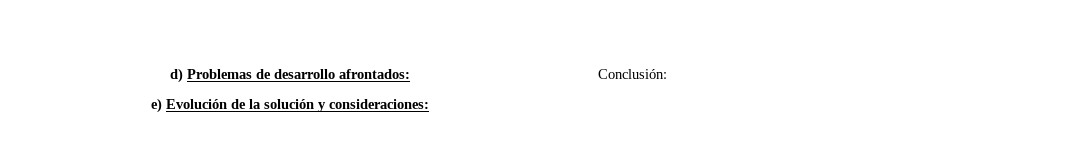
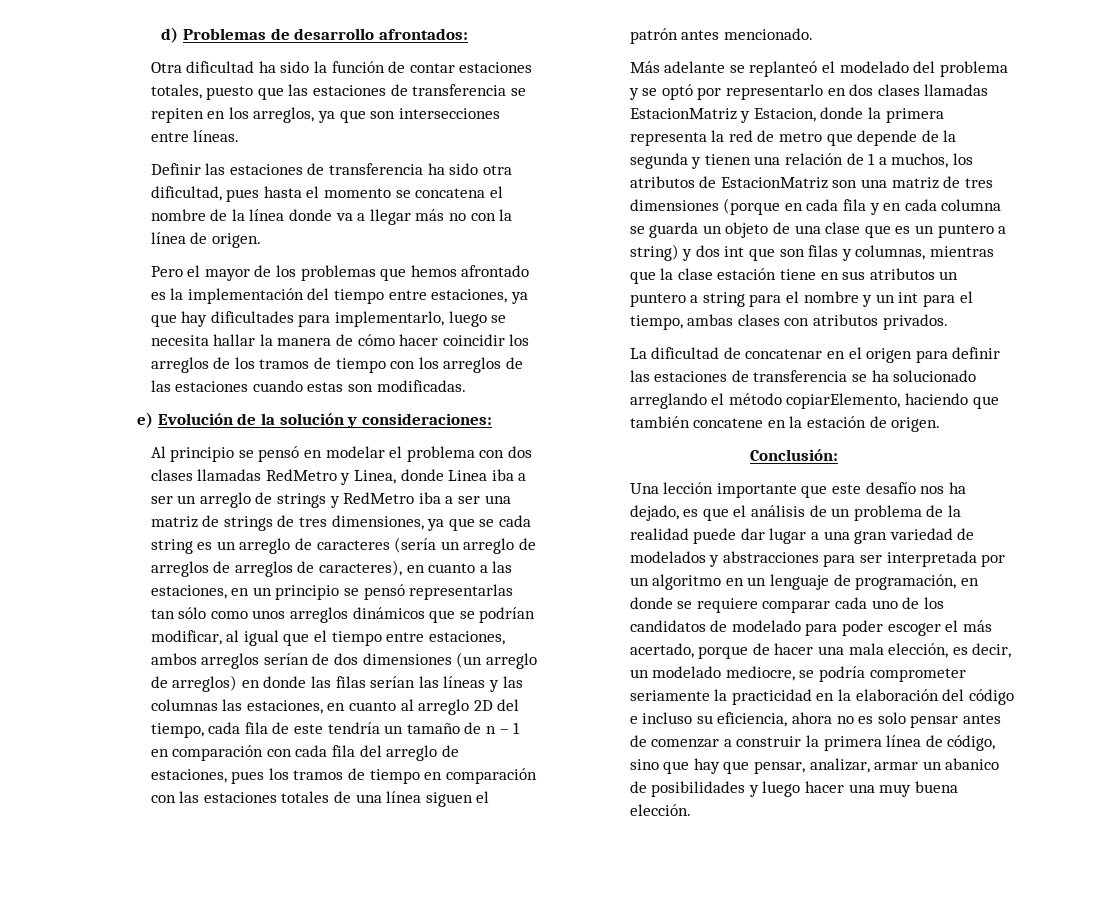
+ Otra dificultad ha sido la función de contar estaciones totales, puesto que las estaciones de transferencia se repiten en los arreglos, ya que son intersecciones entre líneas.
+ Definir las estaciones de transferencia ha sido otra dificultad, pues hasta el momento se concatena el nombre de la línea donde va a llegar más no con la línea de origen.
+ Pero el mayor de los problemas que hemos afrontado es la implementación del tiempo entre estaciones, ya que hay dificultades para implementarlo, luego se necesita hallar la manera de cómo hacer coincidir los arreglos de los tramos de tiempo con los arreglos de las estaciones cuando estas son modificadas.
+ Al principio se pensó en modelar el problema con dos clases llamadas RedMetro y Linea, donde Linea iba a ser un arreglo de strings y RedMetro iba a ser una matriz de strings de tres dimensiones, ya que se cada string es un arreglo de caracteres (sería un arreglo de arreglos de arreglos de caracteres), en cuanto a las estaciones, en un principio se pensó representarlas tan sólo como unos arreglos dinámicos que se podrían modificar, al igual que el tiempo entre estaciones, ambos arreglos serían de dos dimensiones (un arreglo de arreglos) en donde las filas serían las líneas y las columnas las estaciones, en cuanto al arreglo 2D del tiempo, cada fila de este tendría un tamaño de n – 1 en comparación con cada fila del arreglo de estaciones, pues los tramos de tiempo en comparación con las estaciones totales de una línea siguen el patrón antes mencionado.
+ Más adelante se replanteó el modelado del problema y se optó por representarlo en dos clases llamadas EstacionMatriz y Estacion, donde la primera representa la red de metro que depende de la segunda y tienen una relación de 1 a muchos, los atributos de EstacionMatriz son una matriz de tres dimensiones (porque en cada fila y en cada columna se guarda un objeto de una clase que es un puntero a string) y dos int que son filas y columnas, mientras que la clase estación tiene en sus atributos un puntero a string para el nombre y un int para el tiempo, ambas clases con atributos privados.
+ La dificultad de concatenar en el origen para definir las estaciones de transferencia se ha solucionado arreglando el método copiarElemento, haciendo que también concatene en la estación de origen.
  Conclusión:
+ Una lección importante que este desafío nos ha dejado, es que el análisis de un problema de la realidad puede dar lugar a una gran variedad de modelados y abstracciones para ser interpretada por un algoritmo en un lenguaje de programación, en donde se requiere comparar cada uno de los candidatos de modelado para poder escoger el más acertado, porque de hacer una mala elección, es decir, un modelado mediocre, se podría comprometer seriamente la practicidad en la elaboración del código e incluso su eficiencia, ahora no es solo pensar antes de comenzar a construir la primera línea de código, sino que hay que pensar, analizar, armar un abanico de posibilidades y luego hacer una muy buena elección.

